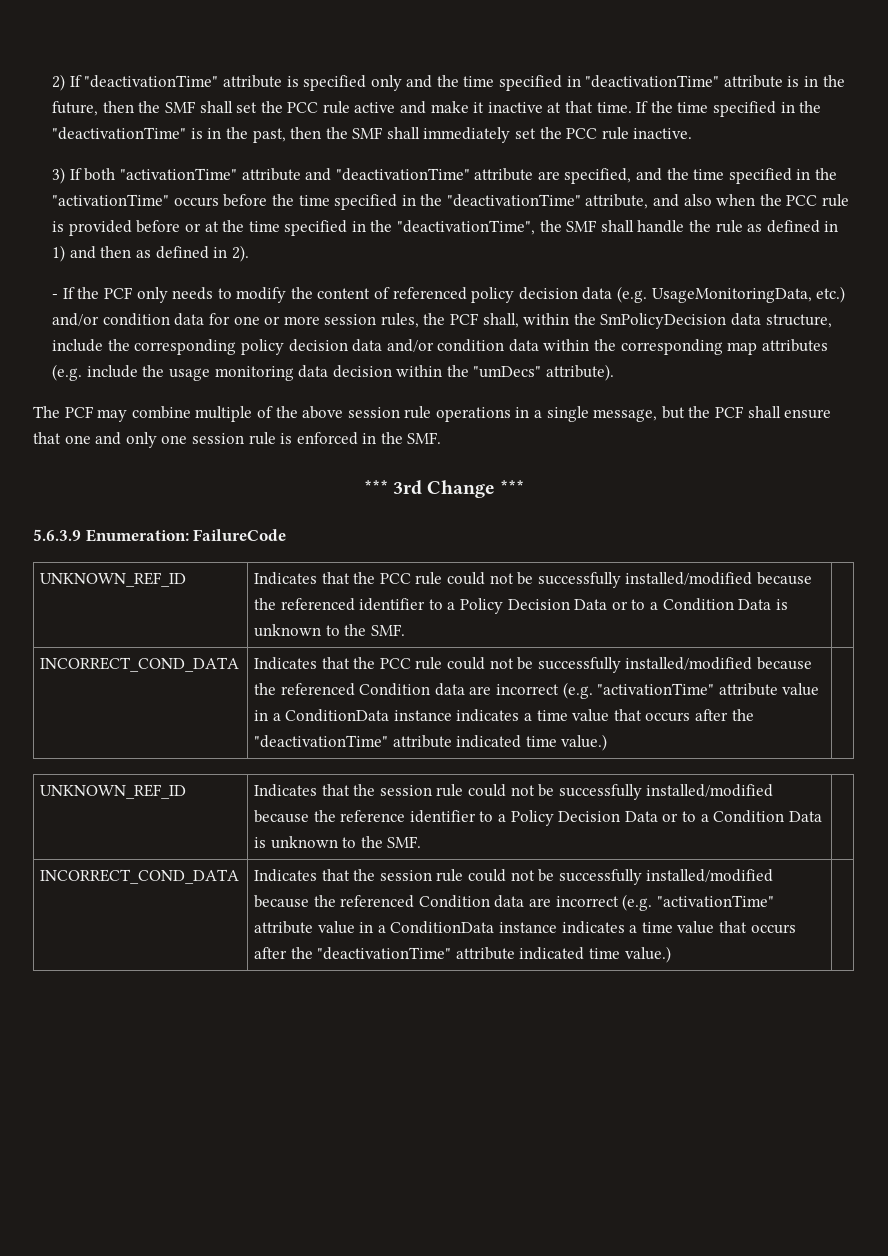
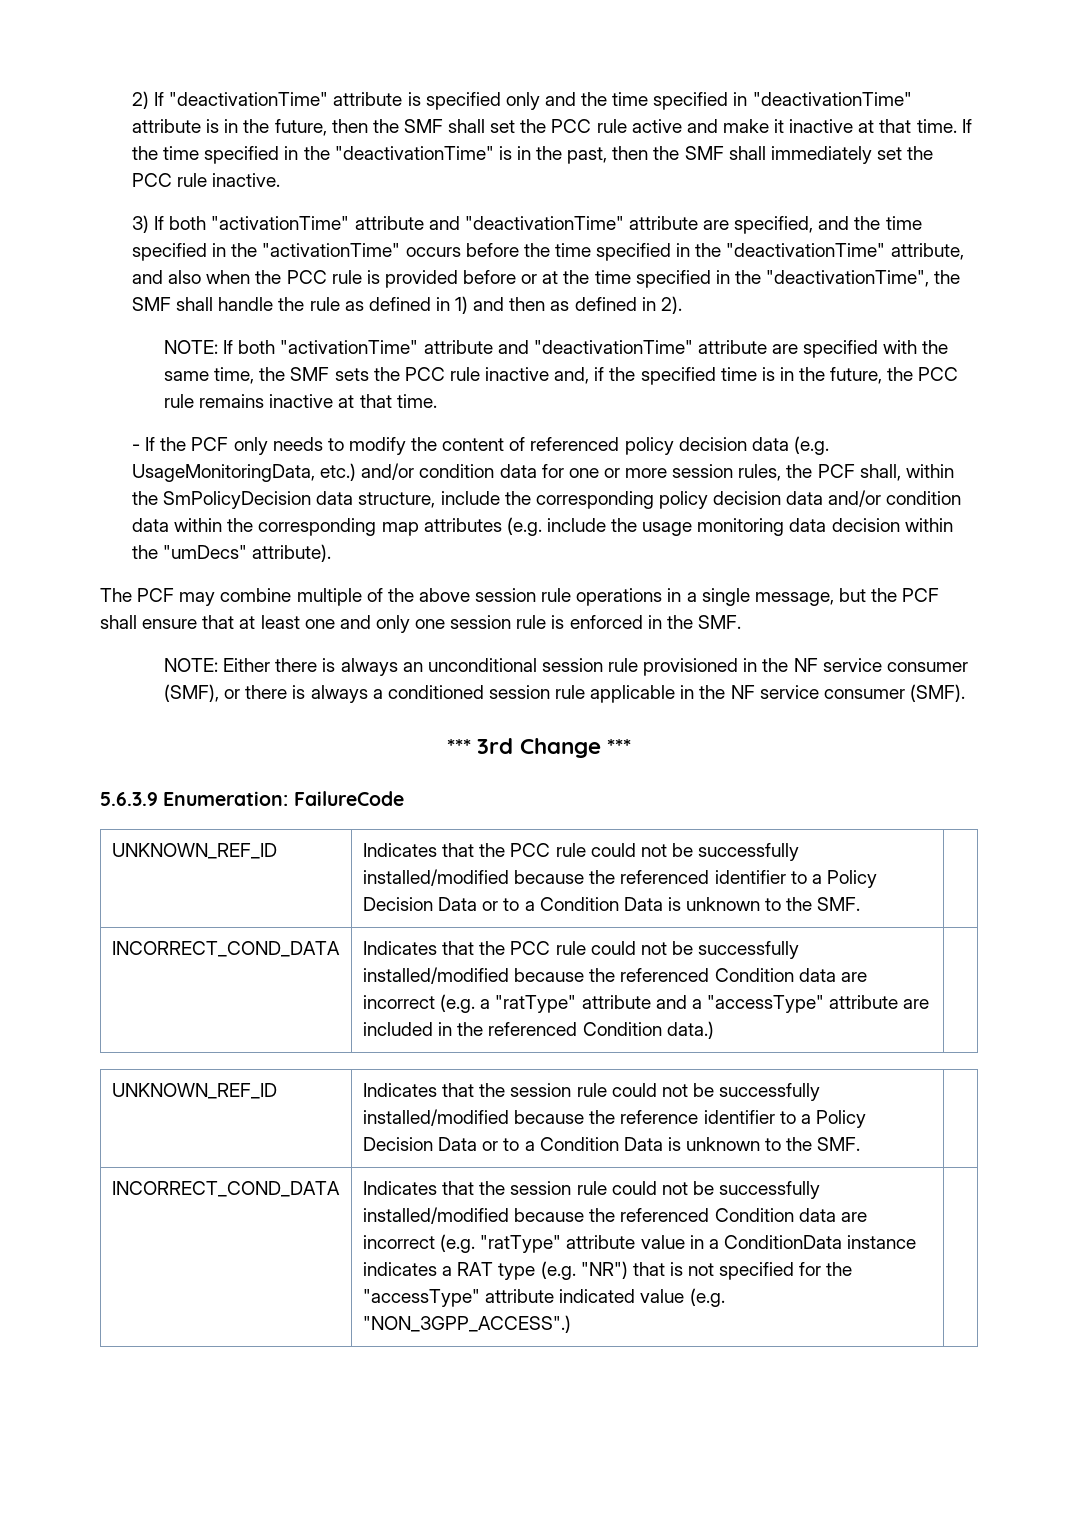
+ NOTE: If both "activationTime" attribute and "deactivationTime" attribute are specified with the same time, the SMF sets the PCC rule inactive and, if the specified time is in the future, the PCC rule remains inactive at that time.
- The PCF may combine multiple of the above session rule operations in a single message, but the PCF shall ensure that one and only one session rule is enforced in the SMF.
+ The PCF may combine multiple of the above session rule operations in a single message, but the PCF shall ensure that at least one and only one session rule is enforced in the SMF.
+ NOTE: Either there is always an unconditional session rule provisioned in the NF service consumer (SMF), or there is always a conditioned session rule applicable in the NF service consumer (SMF).
- INCORRECT_COND_DATA | Indicates that the PCC rule could not be successfully installed/modified because the referenced Condition data are incorrect (e.g. "activationTime" attribute value in a ConditionData instance indicates a time value that occurs after the "deactivationTime" attribute indicated time value.) |
+ INCORRECT_COND_DATA | Indicates that the PCC rule could not be successfully installed/modified because the referenced Condition data are incorrect (e.g. a "ratType" attribute and a "accessType" attribute are included in the referenced Condition data.) |
- Indicates that the session rule could not be successfully installed/modified because the referenced Condition data are incorrect (e.g. "activationTime" attribute value in a ConditionData instance indicates a time value that occurs after the "deactivationTime" attribute indicated time value.)
+ Indicates that the session rule could not be successfully installed/modified because the referenced Condition data are incorrect (e.g. "ratType" attribute value in a ConditionData instance indicates a RAT type (e.g. "NR") that is not specified for the "accessType" attribute indicated value (e.g. "NON_3GPP_ACCESS".)

